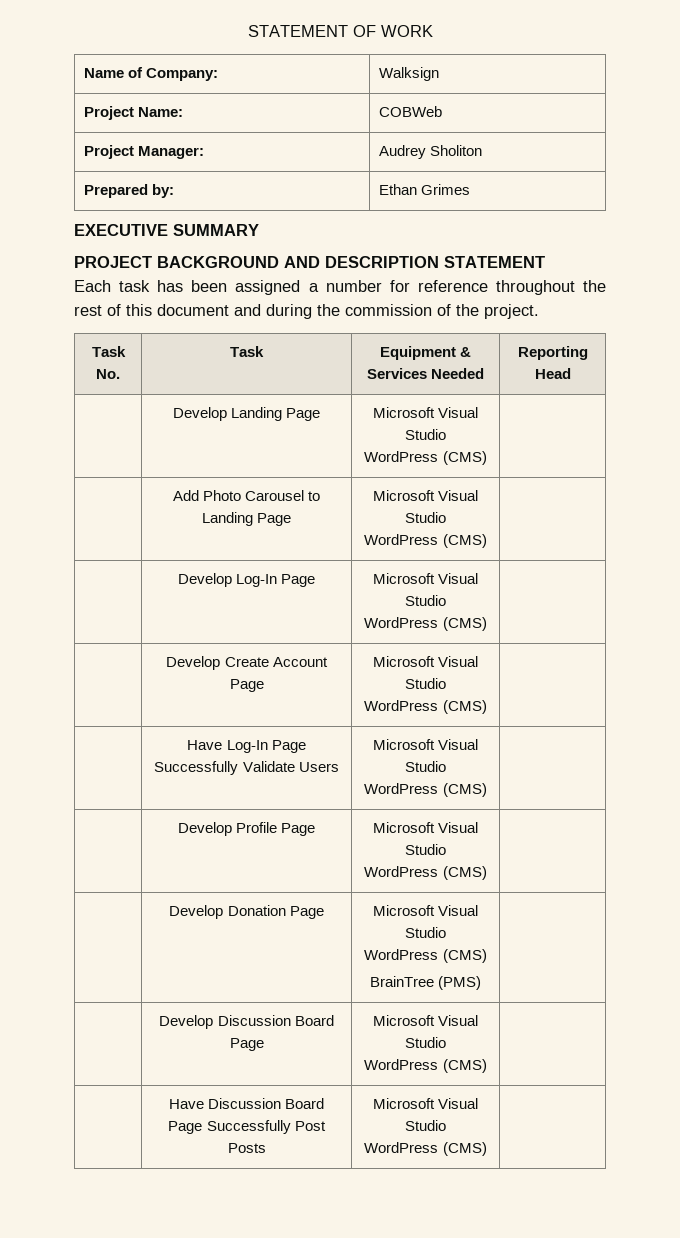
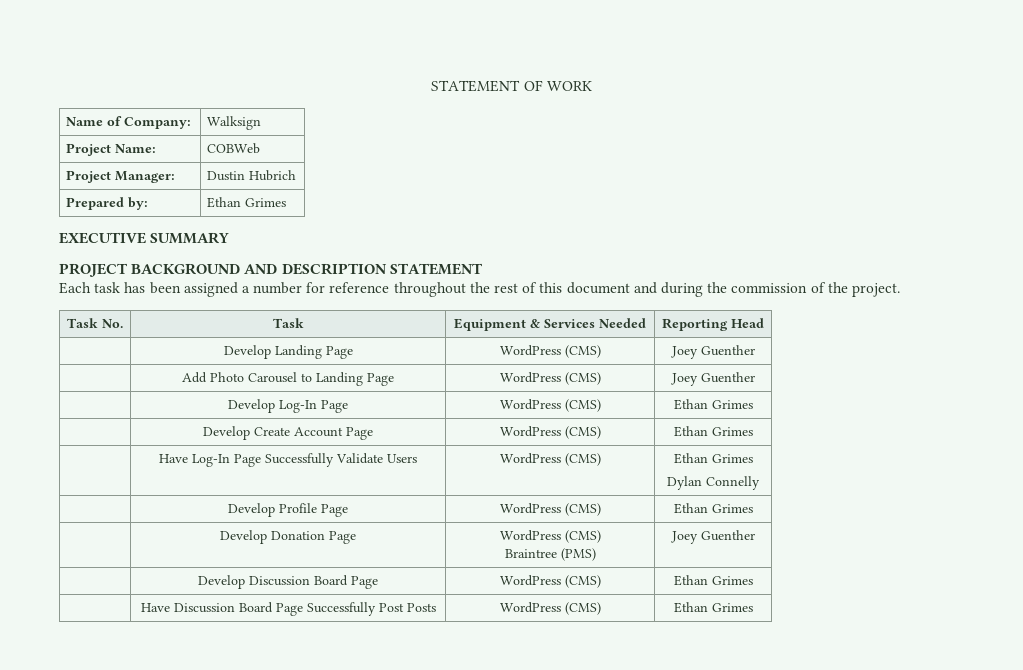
- Project Manager: | Audrey Sholiton
+ Project Manager: | Dustin Hubrich
- | Develop Landing Page | Microsoft Visual Studio
- WordPress (CMS) |
+ | Develop Landing Page | WordPress (CMS) | Joey Guenther
- | Add Photo Carousel to Landing Page | Microsoft Visual Studio
- WordPress (CMS) |
+ | Add Photo Carousel to Landing Page | WordPress (CMS) | Joey Guenther
- | Develop Log-In Page | Microsoft Visual Studio
- WordPress (CMS) |
+ | Develop Log-In Page | WordPress (CMS) | Ethan Grimes
- | Develop Create Account Page | Microsoft Visual Studio
- WordPress (CMS) |
+ | Develop Create Account Page | WordPress (CMS) | Ethan Grimes
- | Have Log-In Page Successfully Validate Users | Microsoft Visual Studio
- WordPress (CMS) |
+ | Have Log-In Page Successfully Validate Users | WordPress (CMS) | Ethan Grimes
+ Dylan Connelly
- | Develop Profile Page | Microsoft Visual Studio
- WordPress (CMS) |
+ | Develop Profile Page | WordPress (CMS) | Ethan Grimes
- | Develop Donation Page | Microsoft Visual Studio
- WordPress (CMS)
- BrainTree (PMS) |
+ | Develop Donation Page | WordPress (CMS)
+ Braintree (PMS) | Joey Guenther
- | Develop Discussion Board Page | Microsoft Visual Studio
- WordPress (CMS) |
+ | Develop Discussion Board Page | WordPress (CMS) | Ethan Grimes
- | Have Discussion Board Page Successfully Post Posts | Microsoft Visual Studio
- WordPress (CMS) |
+ | Have Discussion Board Page Successfully Post Posts | WordPress (CMS) | Ethan Grimes

